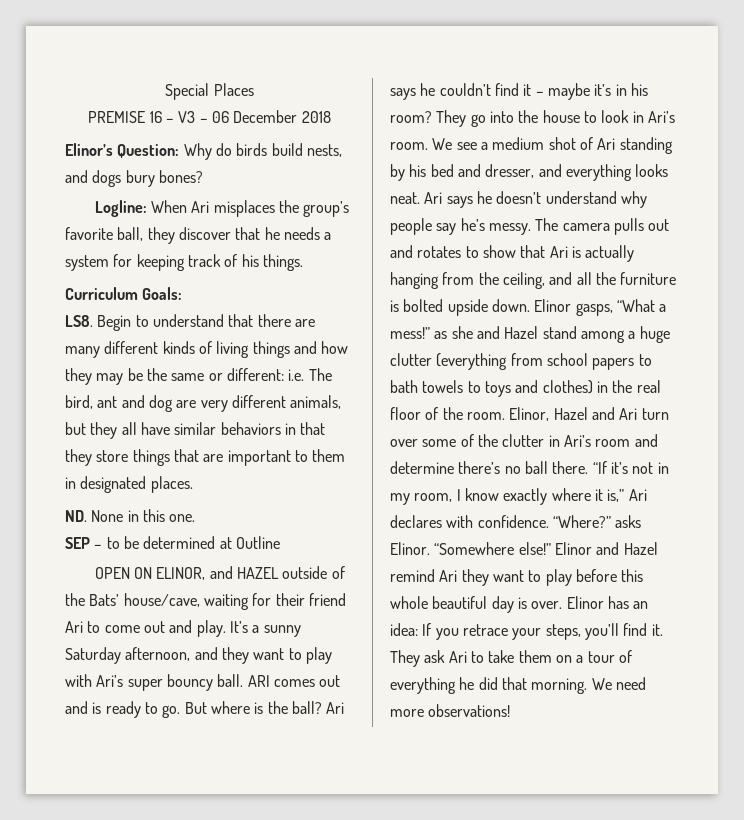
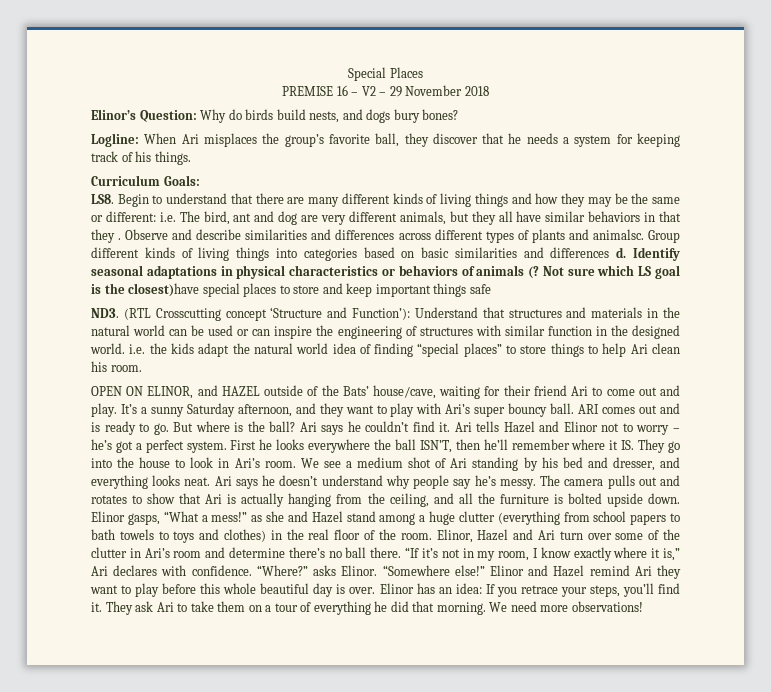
- PREMISE 16 – V3 – 06 December 2018
+ PREMISE 16 – V2 – 29 November 2018
- LS8. Begin to understand that there are many different kinds of living things and how they may be the same or different: i.e. The bird, ant and dog are very different animals, but they all have similar behaviors in that they store things that are important to them in designated places.
- ND. None in this one.
- SEP – to be determined at Outline
+ LS8. Begin to understand that there are many different kinds of living things and how they may be the same or different: i.e. The bird, ant and dog are very different animals, but they all have similar behaviors in that they . Observe and describe similarities and differences across different types of plants and animalsc. Group different kinds of living things into categories based on basic similarities and differences d. Identify seasonal adaptations in physical characteristics or behaviors of animals (? Not sure which LS goal is the closest)have special places to store and keep important things safe
+ ND3. (RTL Crosscutting concept ‘Structure and Function’): Understand that structures and materials in the natural world can be used or can inspire the engineering of structures with similar function in the designed world. i.e. the kids adapt the natural world idea of finding “special places” to store things to help Ari clean his room.
- Ari says he couldn’t find it – maybe it’s in his room? They go into the house to look in Ari’s room.
+ Ari says he couldn’t find it. Ari tells Hazel and Elinor not to worry – he’s got a perfect system. First he looks everywhere the ball ISN’T, then he’ll remember where it IS. They go into the house to look in Ari’s room.

